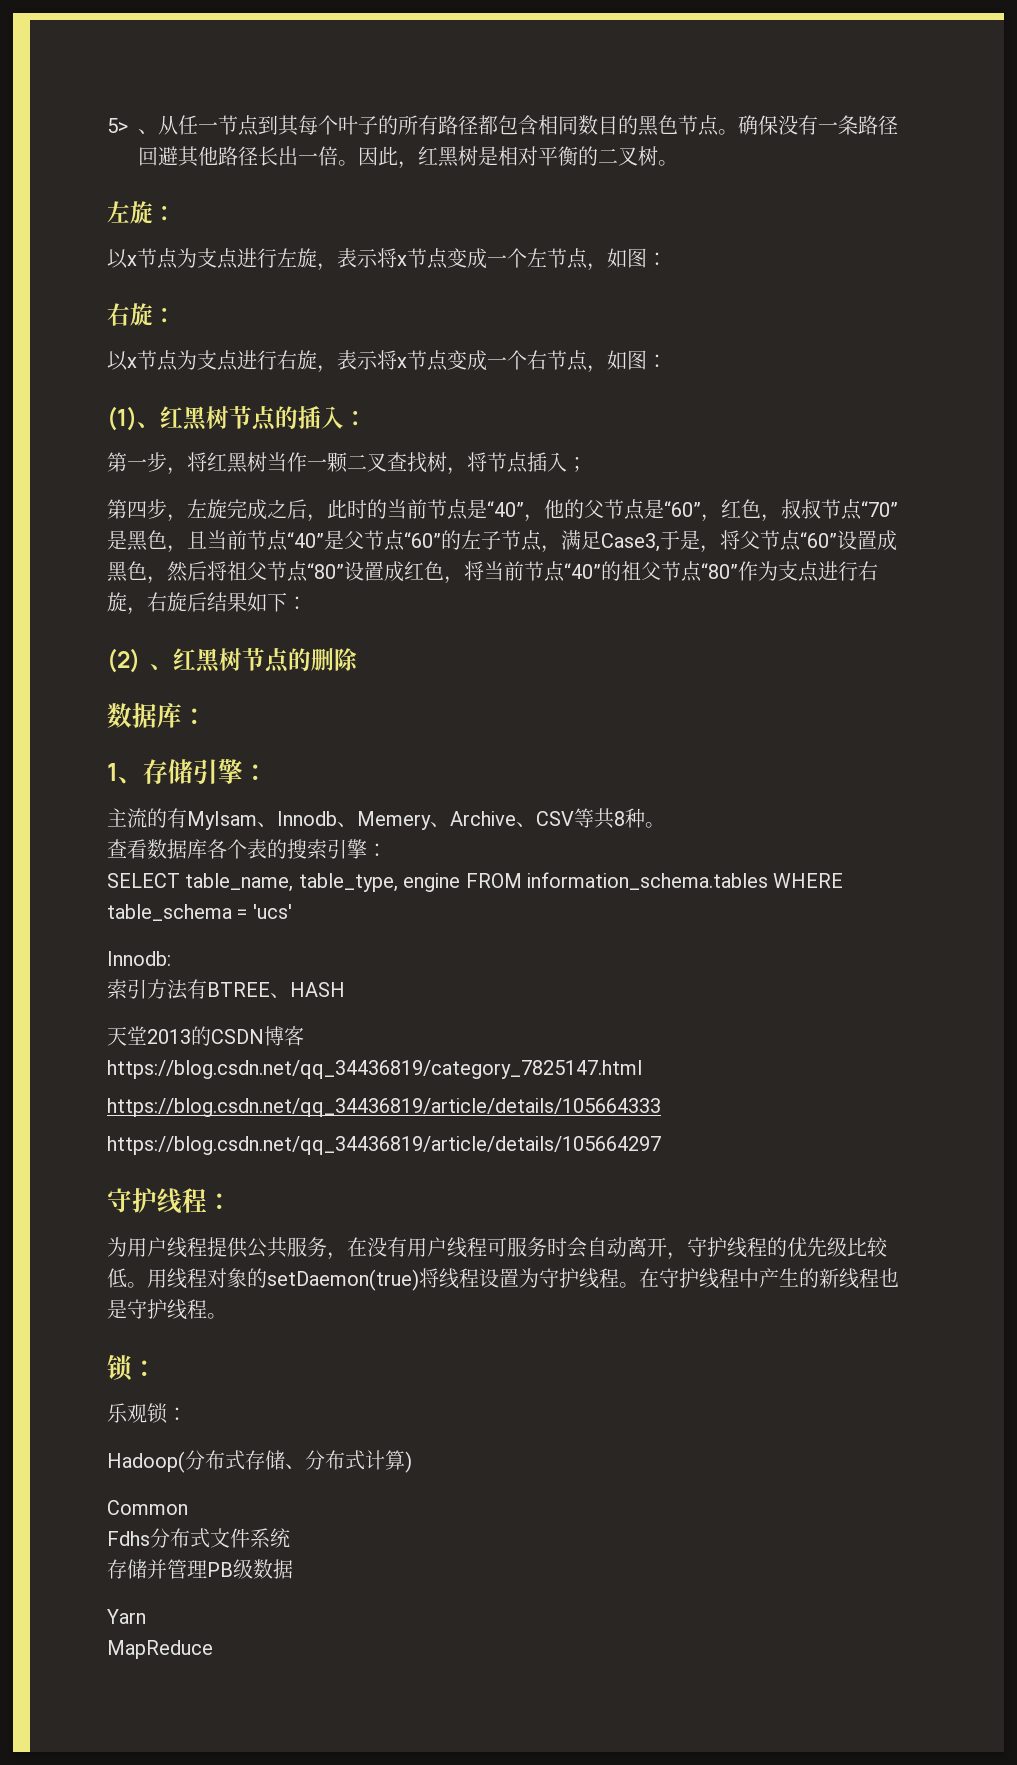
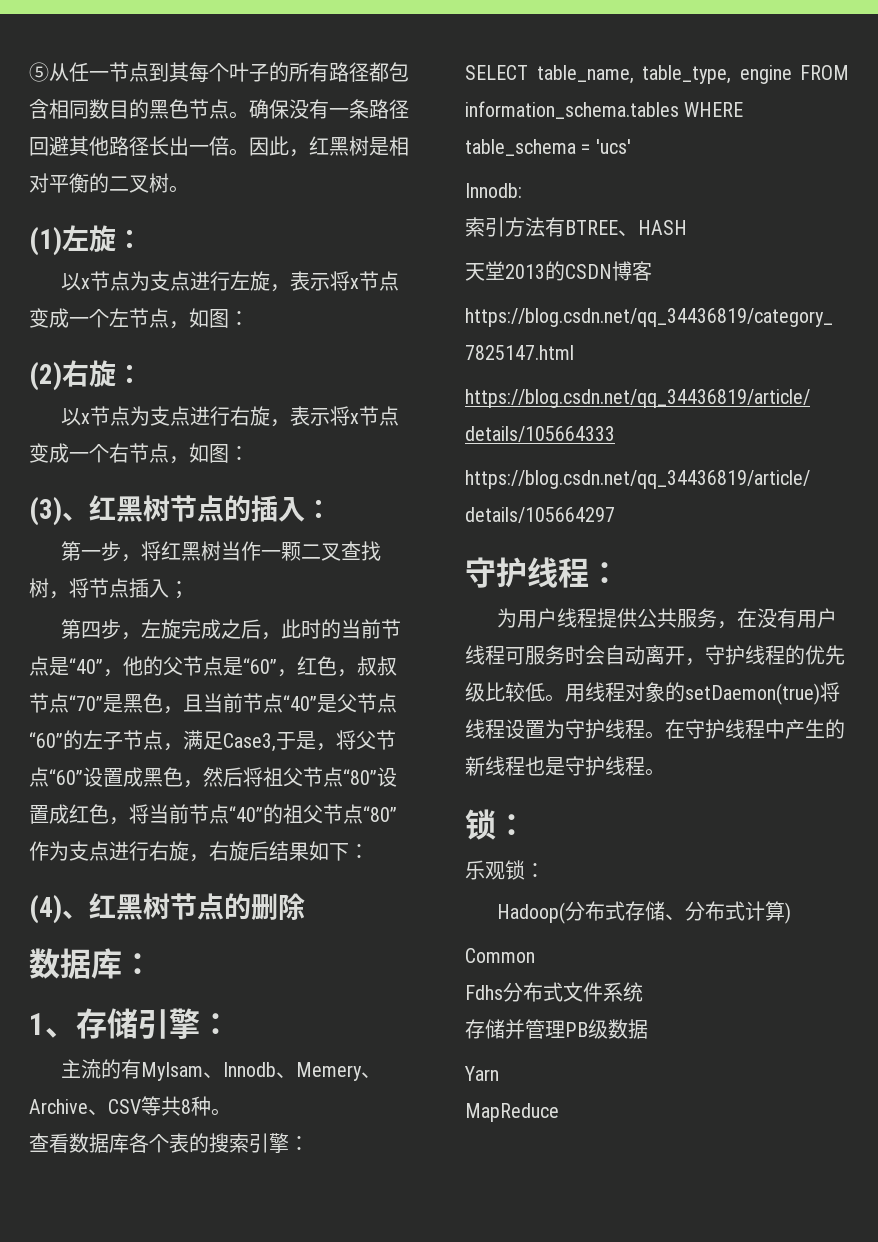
- 5>、从任一节点到其每个叶子的所有路径都包含相同数目的黑色节点。
+ ⑤从任一节点到其每个叶子的所有路径都包含相同数目的黑色节点。
- 左旋：
+ (1)左旋：
- 右旋：
+ (2)右旋：
- (1)、红黑树节点的插入：
+ (3)、红黑树节点的插入：
- (2)、红黑树节点的删除
+ (4)、红黑树节点的删除

